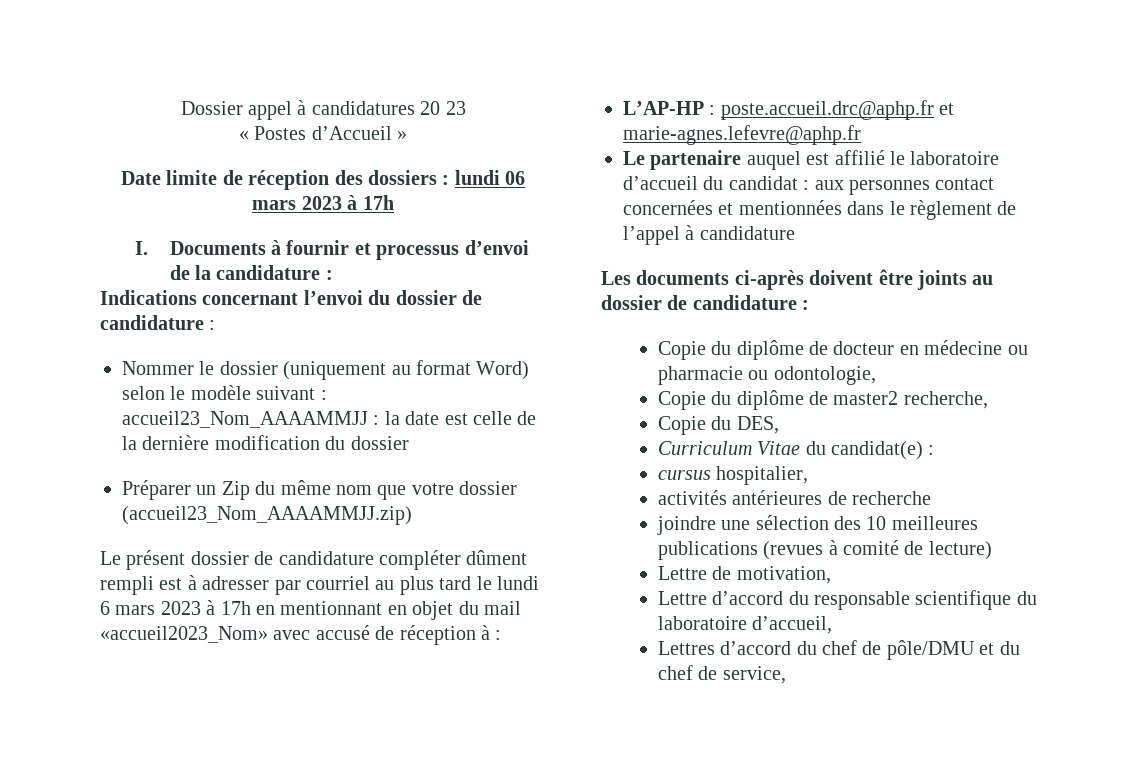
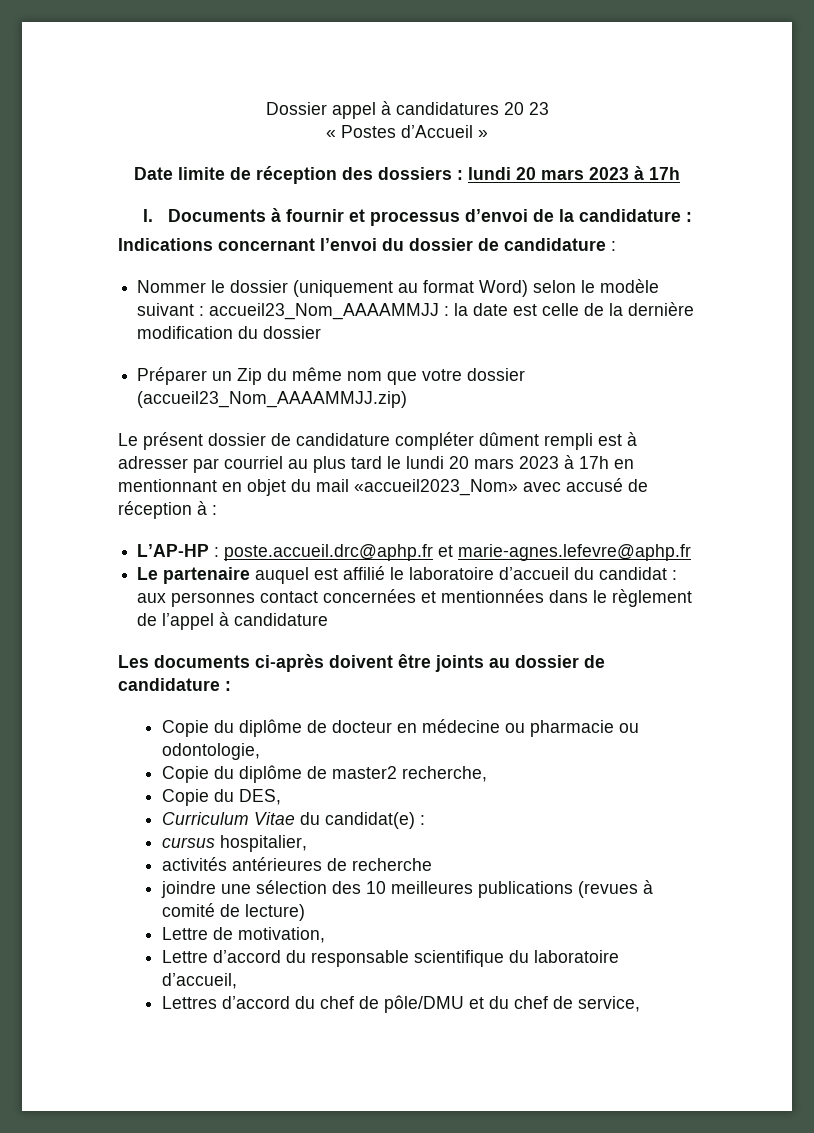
- Date limite de réception des dossiers : lundi 06 mars 2023 à 17h
+ Date limite de réception des dossiers : lundi 20 mars 2023 à 17h
- Le présent dossier de candidature compléter dûment rempli est à adresser par courriel au plus tard le lundi 6 mars 2023 à 17h en mentionnant en objet du mail «accueil2023_Nom» avec accusé de réception à :
+ Le présent dossier de candidature compléter dûment rempli est à adresser par courriel au plus tard le lundi 20 mars 2023 à 17h en mentionnant en objet du mail «accueil2023_Nom» avec accusé de réception à :

